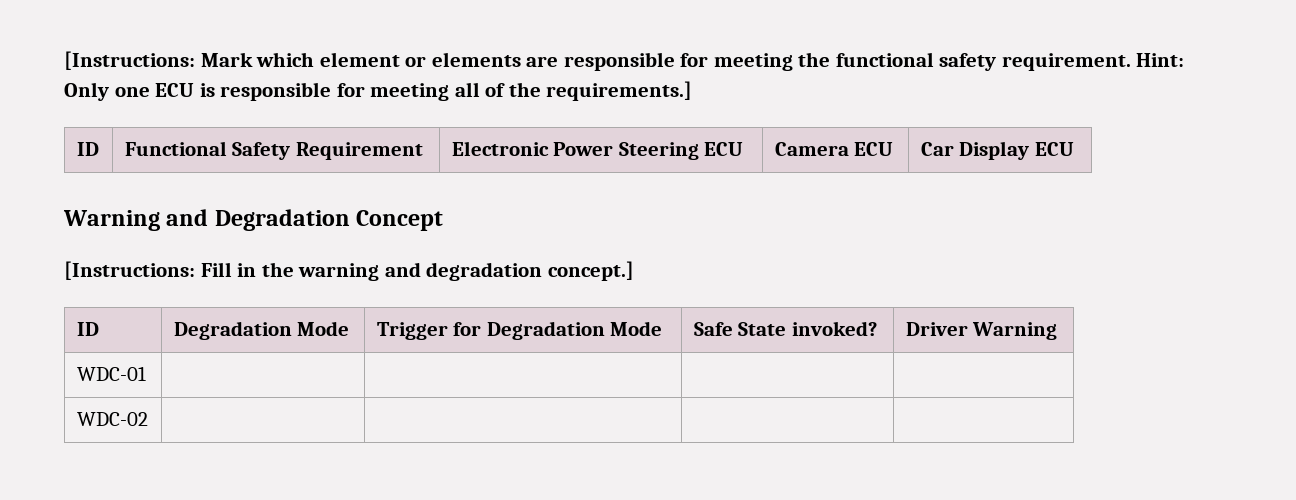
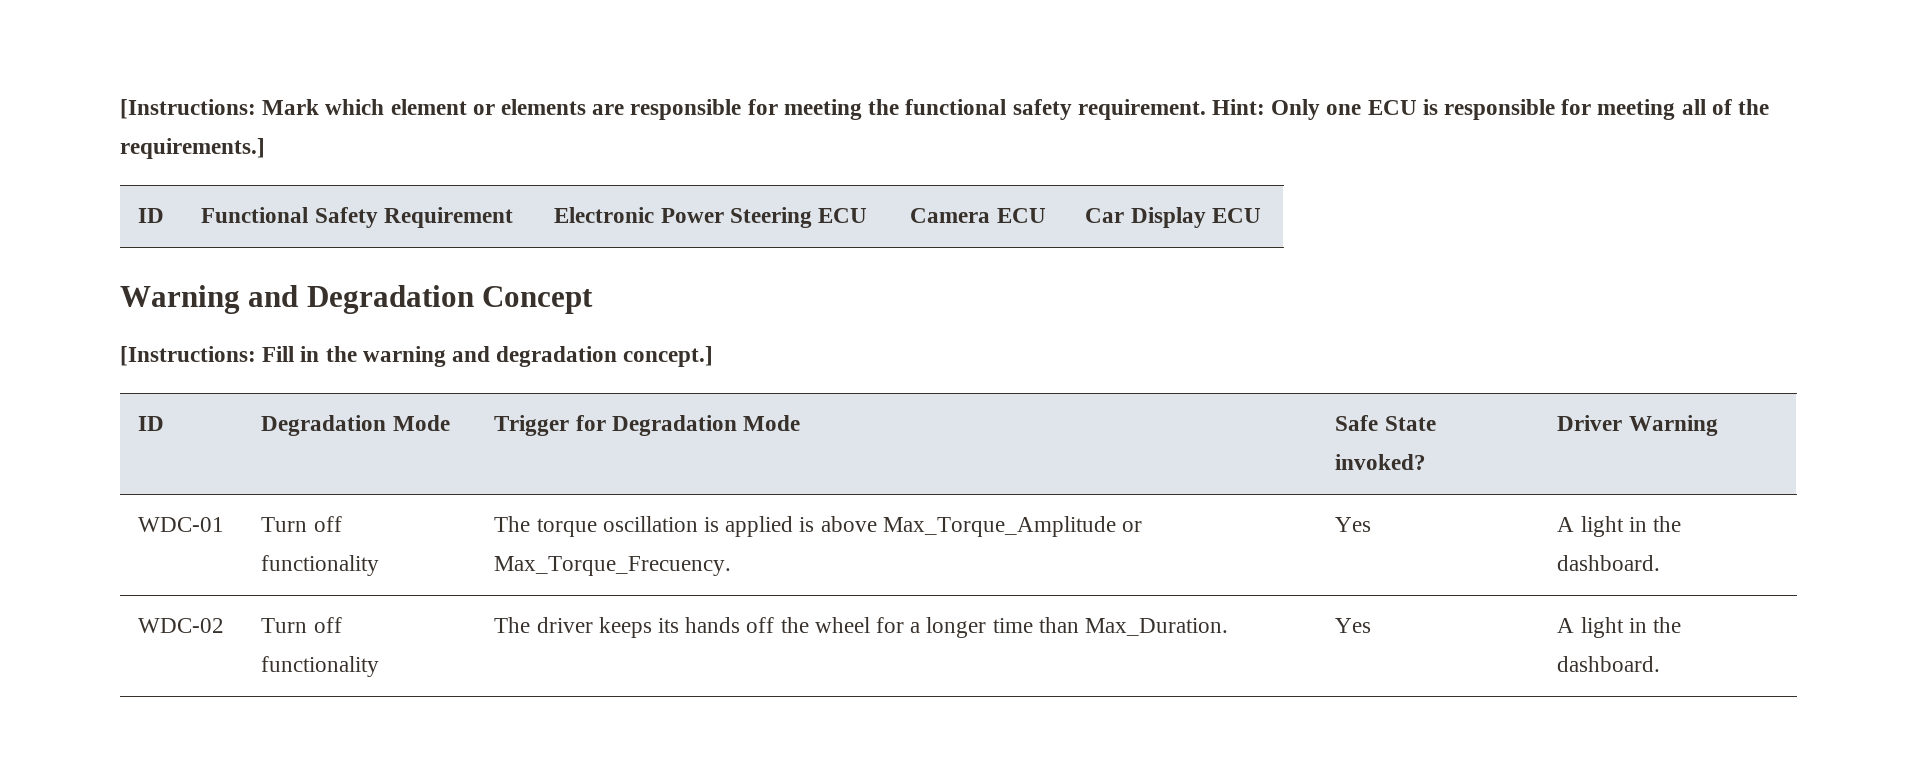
- WDC-01 | | | |
- WDC-02 | | | |
+ WDC-01 | Turn off functionality | The torque oscillation is applied is above Max_Torque_Amplitude or Max_Torque_Frecuency. | Yes | A light in the dashboard.
+ WDC-02 | Turn off functionality | The driver keeps its hands off the wheel for a longer time than Max_Duration. | Yes | A light in the dashboard.

